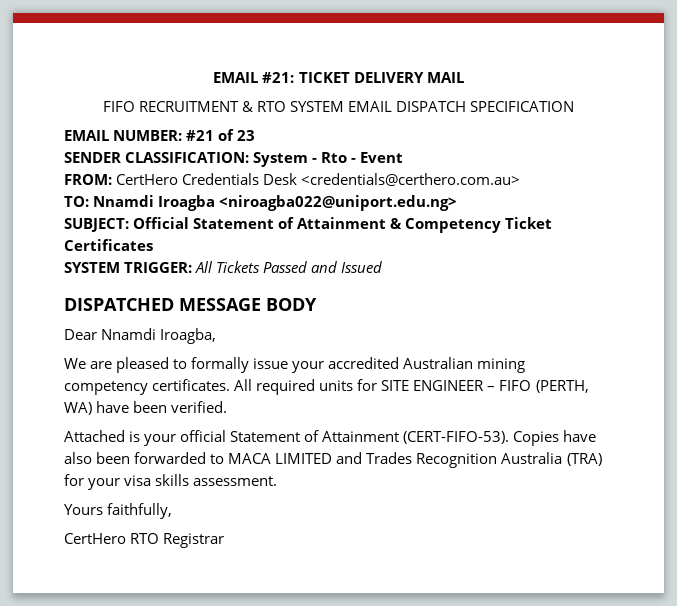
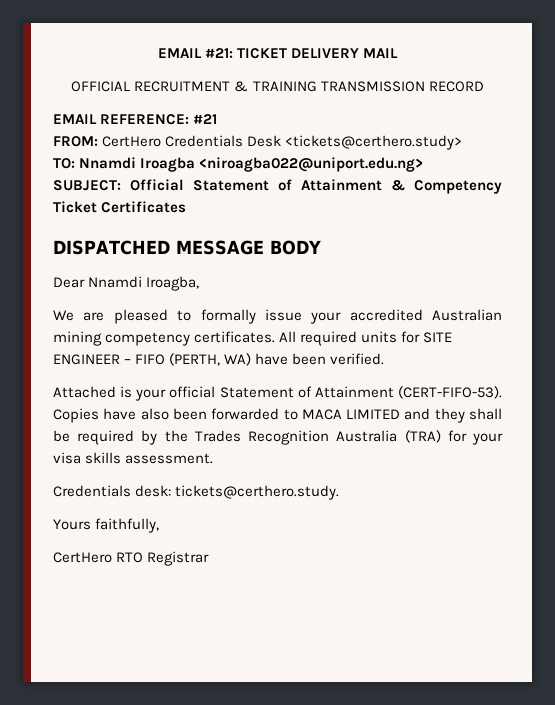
- FIFO RECRUITMENT & RTO SYSTEM EMAIL DISPATCH SPECIFICATION
- EMAIL NUMBER: #21 of 23
- SENDER CLASSIFICATION: System - Rto - Event
+ OFFICIAL RECRUITMENT & TRAINING TRANSMISSION RECORD
+ EMAIL REFERENCE: #21
- FROM: CertHero Credentials Desk <credentials@certhero.com.au>
+ FROM: CertHero Credentials Desk <tickets@certhero.study>
- SYSTEM TRIGGER: All Tickets Passed and Issued
- Copies have also been forwarded to MACA LIMITED and Trades Recognition Australia (TRA) for your visa skills assessment.
+ Copies have also been forwarded to MACA LIMITED and they shall be required by the Trades Recognition Australia (TRA) for your visa skills assessment.
+ Credentials desk: tickets@certhero.study.

